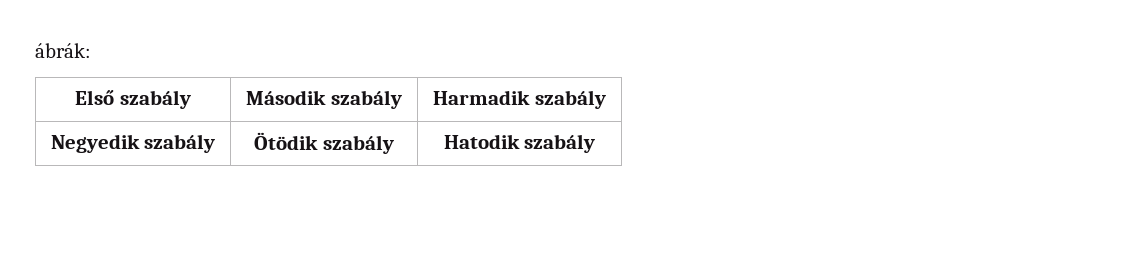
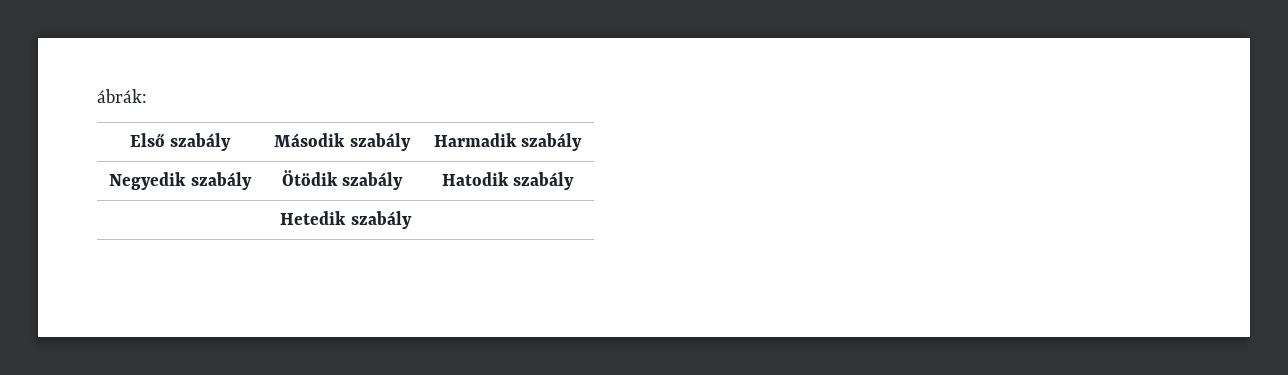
+ Hetedik szabály

